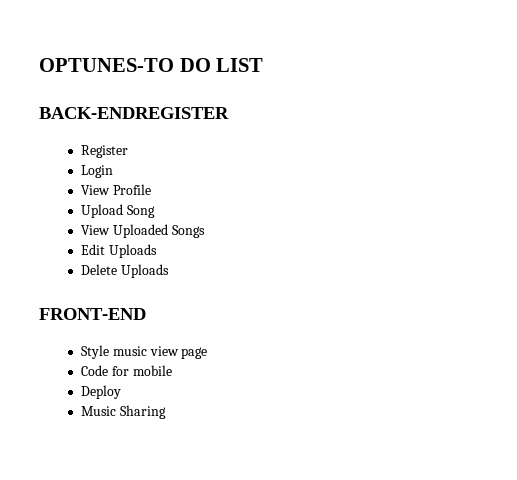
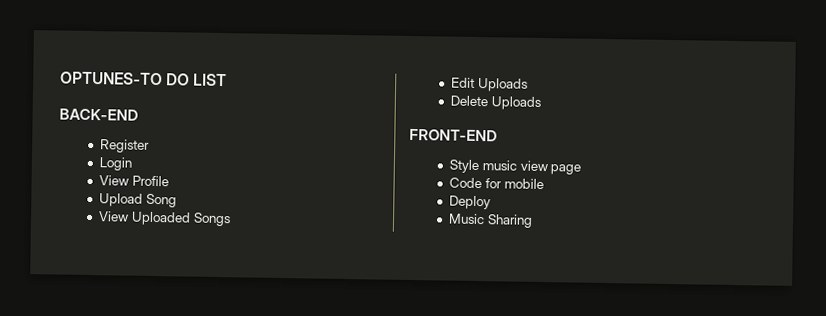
- BACK-ENDREGISTER
+ BACK-END

